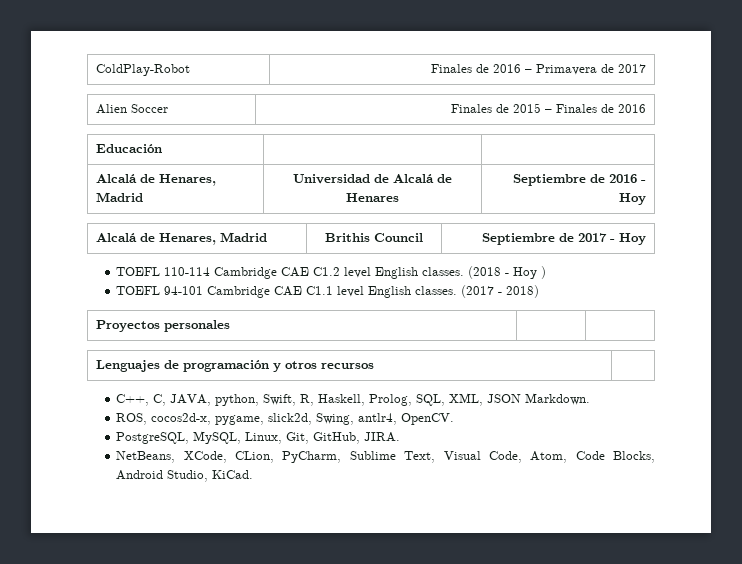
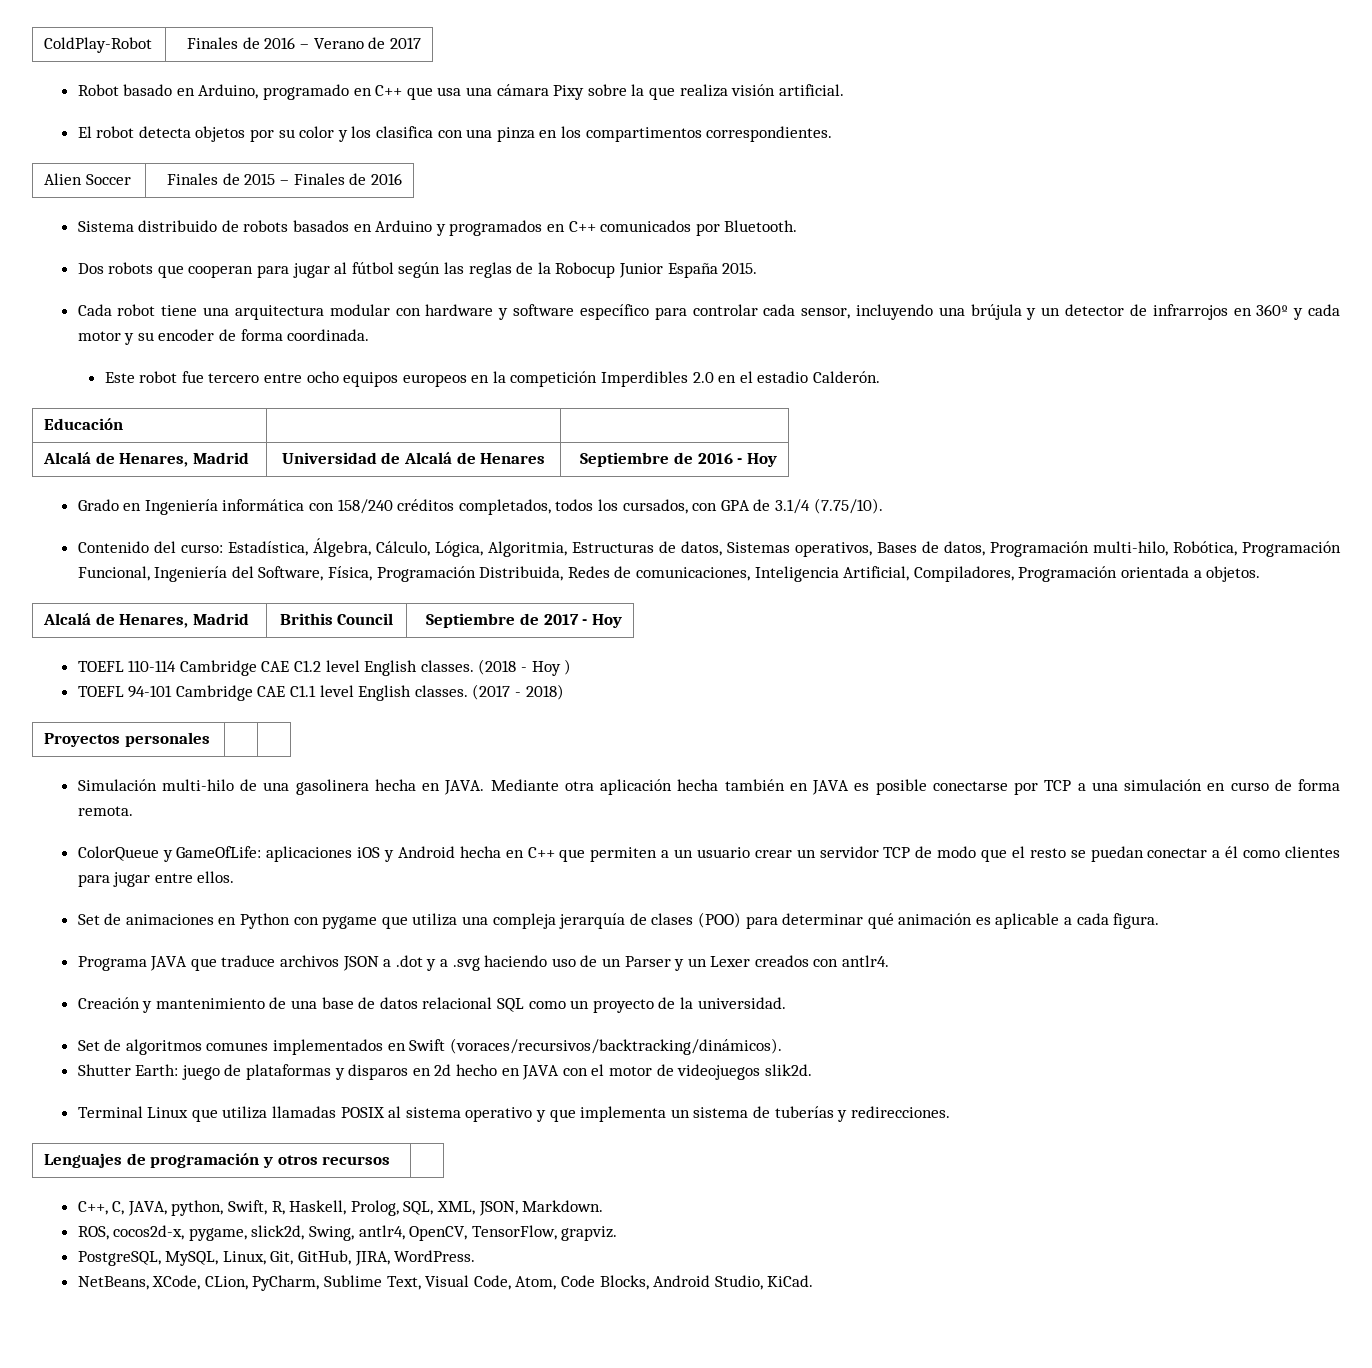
- ColdPlay-Robot | Finales de 2016 – Primavera de 2017
+ ColdPlay-Robot | Finales de 2016 – Verano de 2017
+ Robot basado en Arduino, programado en C++ que usa una cámara Pixy sobre la que realiza visión artificial.
+ El robot detecta objetos por su color y los clasifica con una pinza en los compartimentos correspondientes.
+ Sistema distribuido de robots basados en Arduino y programados en C++ comunicados por Bluetooth.
+ Dos robots que cooperan para jugar al fútbol según las reglas de la Robocup Junior España 2015.
+ Cada robot tiene una arquitectura modular con hardware y software específico para controlar cada sensor, incluyendo una brújula y un detector de infrarrojos en 360º y cada motor y su encoder de forma coordinada.
+ Este robot fue tercero entre ocho equipos europeos en la competición Imperdibles 2.0 en el estadio Calderón.
+ Grado en Ingeniería informática con 158/240 créditos completados, todos los cursados, con GPA de 3.1/4 (7.75/10).
+ Contenido del curso: Estadística, Álgebra, Cálculo, Lógica, Algoritmia, Estructuras de datos, Sistemas operativos, Bases de datos, Programación multi-hilo, Robótica, Programación Funcional, Ingeniería del Software, Física, Programación Distribuida, Redes de comunicaciones, Inteligencia Artificial, Compiladores, Programación orientada a objetos.
+ Simulación multi-hilo de una gasolinera hecha en JAVA. Mediante otra aplicación hecha también en JAVA es posible conectarse por TCP a una simulación en curso de forma remota.
+ ColorQueue y GameOfLife: aplicaciones iOS y Android hecha en C++ que permiten a un usuario crear un servidor TCP de modo que el resto se puedan conectar a él como clientes para jugar entre ellos.
+ Set de animaciones en Python con pygame que utiliza una compleja jerarquía de clases (POO) para determinar qué animación es aplicable a cada figura.
+ Programa JAVA que traduce archivos JSON a .dot y a .svg haciendo uso de un Parser y un Lexer creados con antlr4.
+ Creación y mantenimiento de una base de datos relacional SQL como un proyecto de la universidad.
+ Set de algoritmos comunes implementados en Swift (voraces/recursivos/backtracking/dinámicos).
+ Shutter Earth: juego de plataformas y disparos en 2d hecho en JAVA con el motor de videojuegos slik2d.
+ Terminal Linux que utiliza llamadas POSIX al sistema operativo y que implementa un sistema de tuberías y redirecciones.
- C++, C, JAVA, python, Swift, R, Haskell, Prolog, SQL, XML, JSON Markdown.
+ C++, C, JAVA, python, Swift, R, Haskell, Prolog, SQL, XML, JSON, Markdown.
- ROS, cocos2d-x, pygame, slick2d, Swing, antlr4, OpenCV.
+ ROS, cocos2d-x, pygame, slick2d, Swing, antlr4, OpenCV, TensorFlow, grapviz.
- PostgreSQL, MySQL, Linux, Git, GitHub, JIRA.
+ PostgreSQL, MySQL, Linux, Git, GitHub, JIRA, WordPress.

